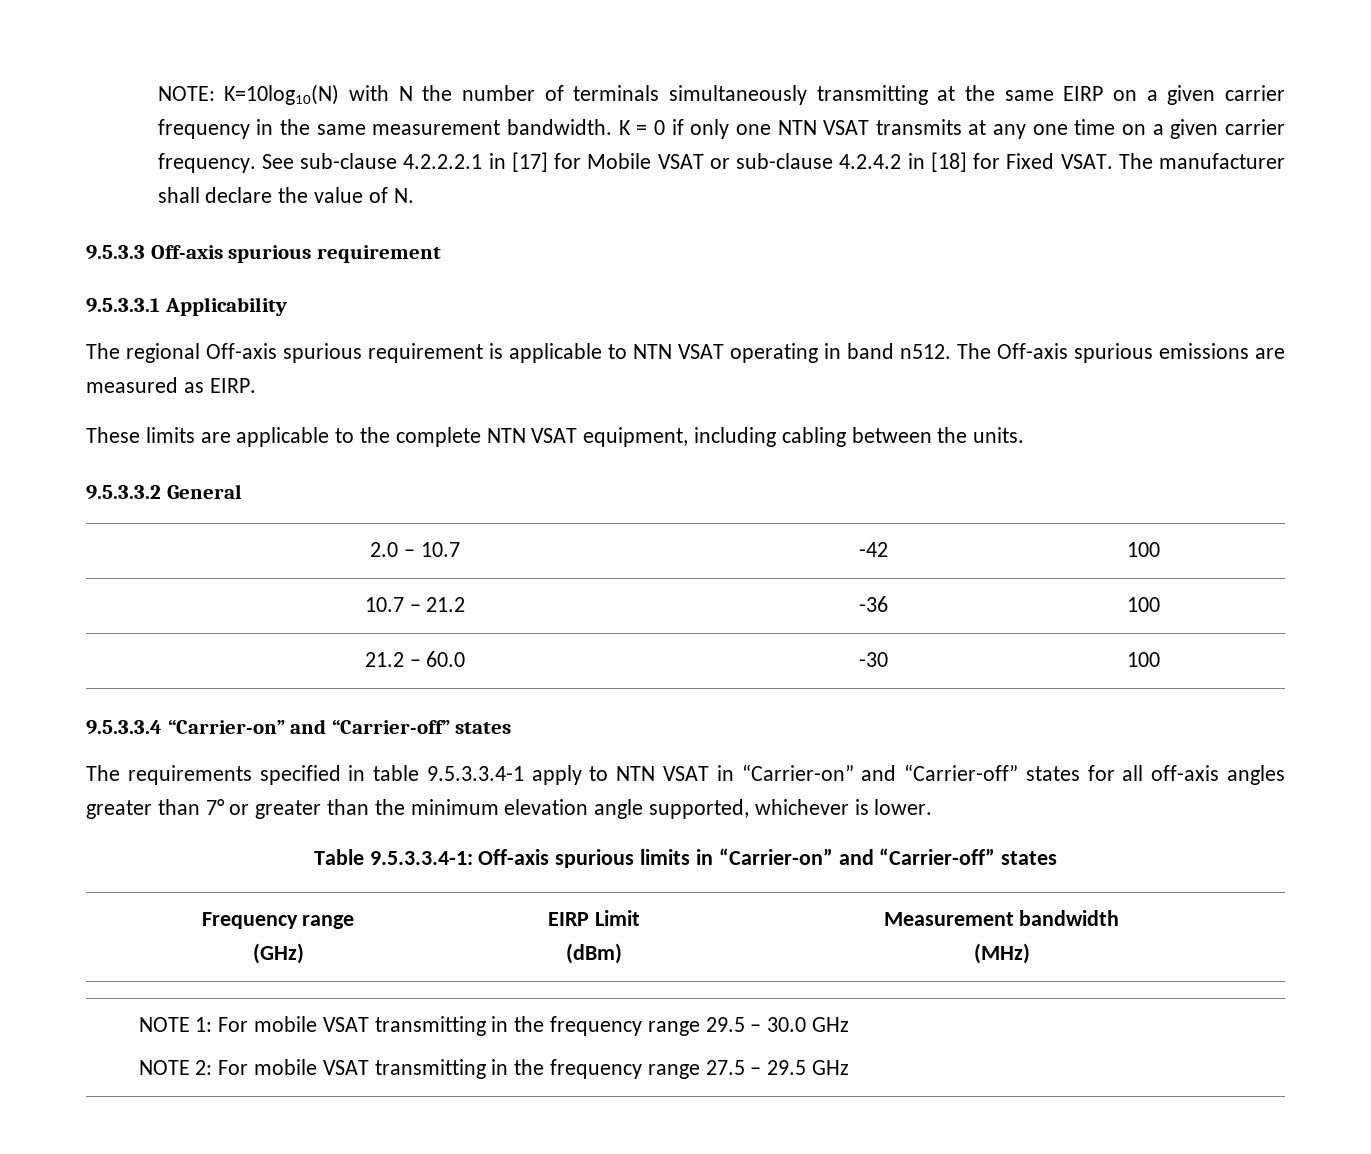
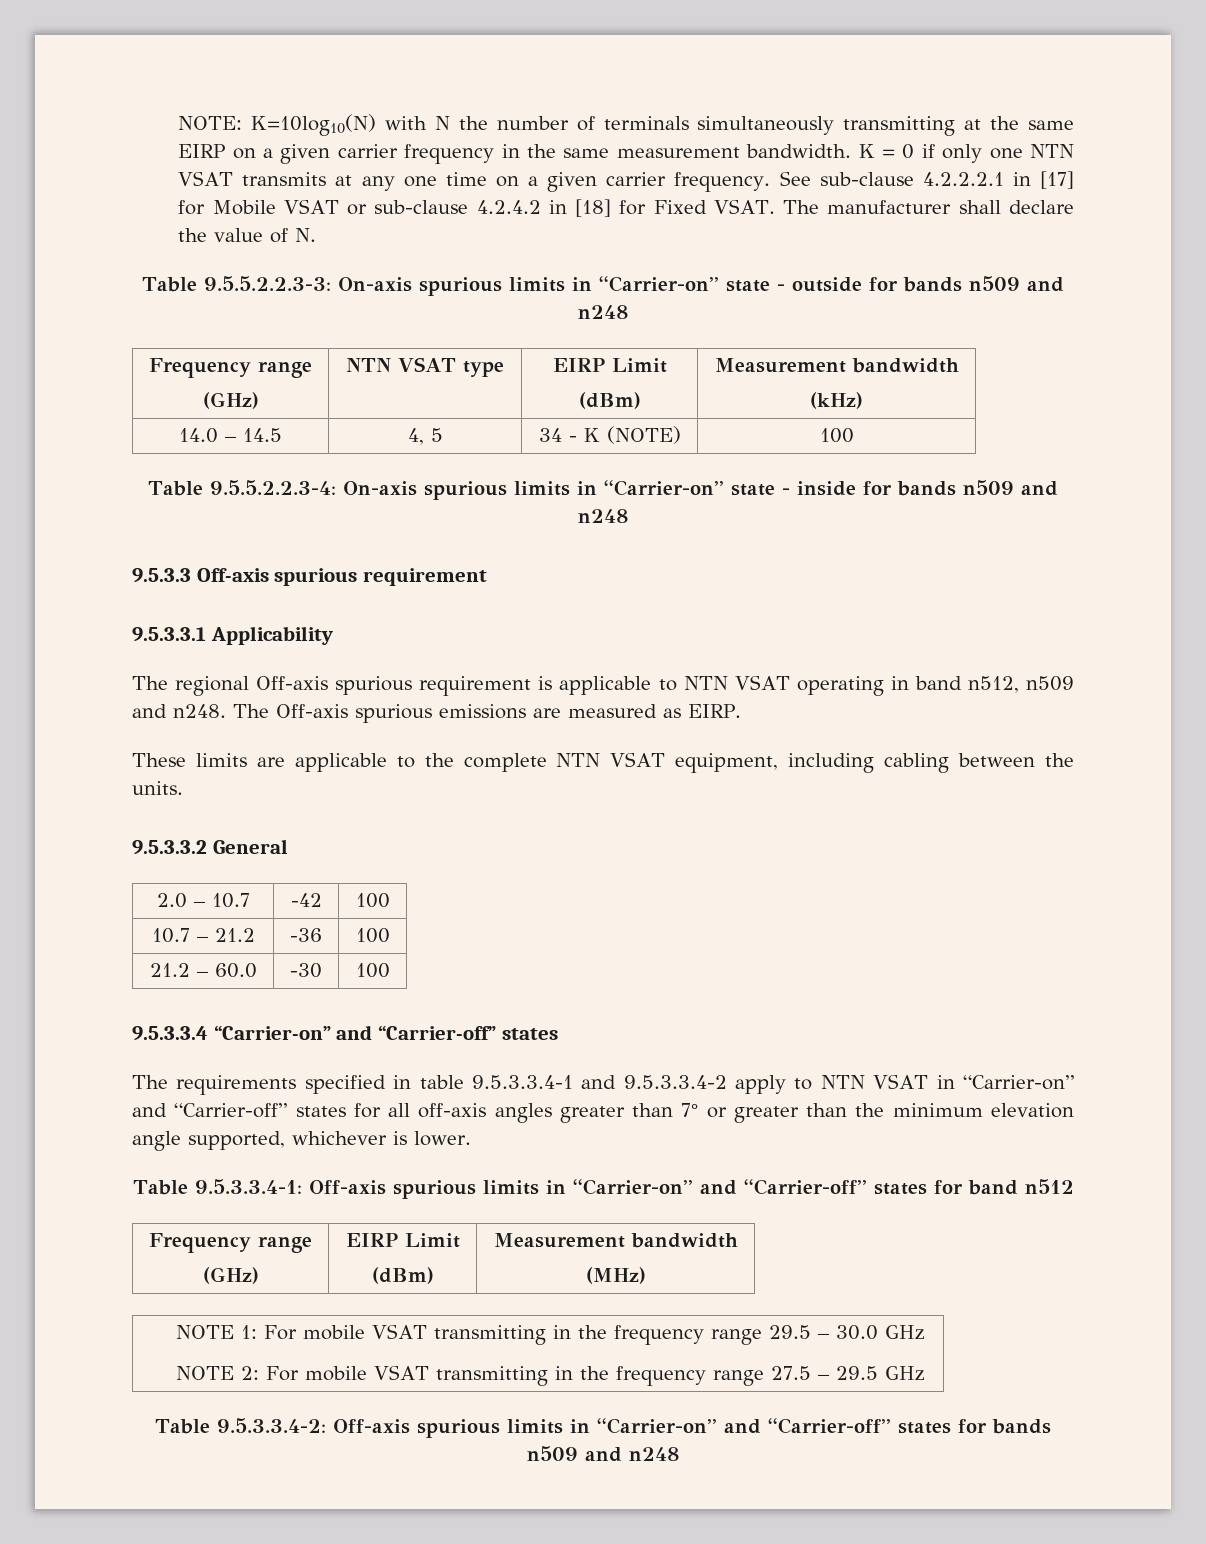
+ Table 9.5.5.2.2.3-3: On-axis spurious limits in “Carrier-on” state - outside for bands n509 and n248
+ Frequency range
+ (GHz) | NTN VSAT type | EIRP Limit
+ (dBm) | Measurement bandwidth
+ (kHz)
+ 14.0 – 14.5 | 4, 5 | 34 - K (NOTE) | 100
+ Table 9.5.5.2.2.3-4: On-axis spurious limits in “Carrier-on” state - inside for bands n509 and n248
- The regional Off-axis spurious requirement is applicable to NTN VSAT operating in band n512.
+ The regional Off-axis spurious requirement is applicable to NTN VSAT operating in band n512, n509 and n248.
- The requirements specified in table 9.5.3.3.4-1 apply to NTN VSAT in “Carrier-on” and “Carrier-off” states for all off-axis angles greater than 7° or greater than the minimum elevation angle supported, whichever is lower.
+ The requirements specified in table 9.5.3.3.4-1 and 9.5.3.3.4-2 apply to NTN VSAT in “Carrier-on” and “Carrier-off” states for all off-axis angles greater than 7° or greater than the minimum elevation angle supported, whichever is lower.
- Table 9.5.3.3.4-1: Off-axis spurious limits in “Carrier-on” and “Carrier-off” states
+ Table 9.5.3.3.4-1: Off-axis spurious limits in “Carrier-on” and “Carrier-off” states for band n512
+ Table 9.5.3.3.4-2: Off-axis spurious limits in “Carrier-on” and “Carrier-off” states for bands n509 and n248

